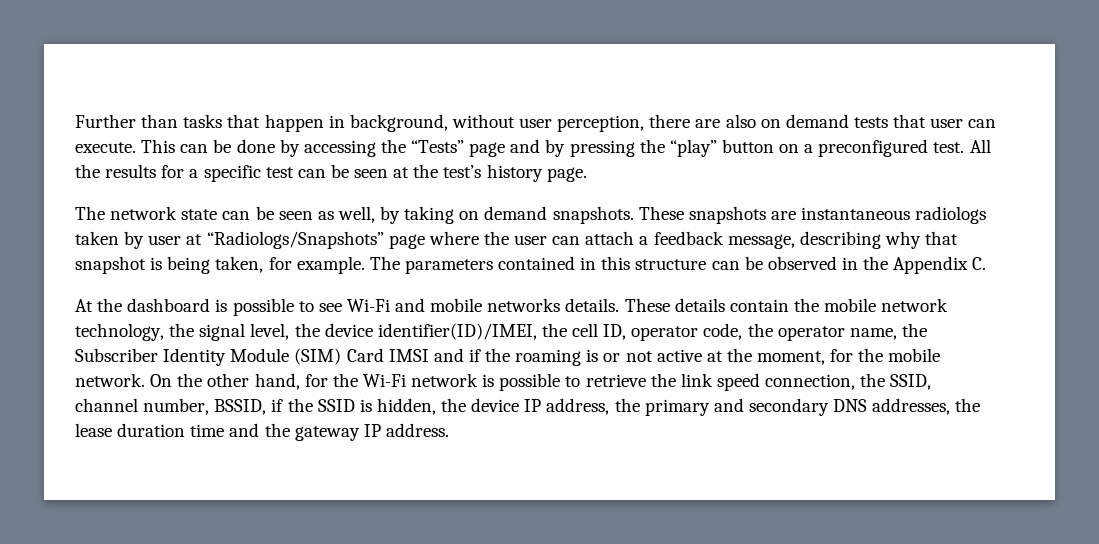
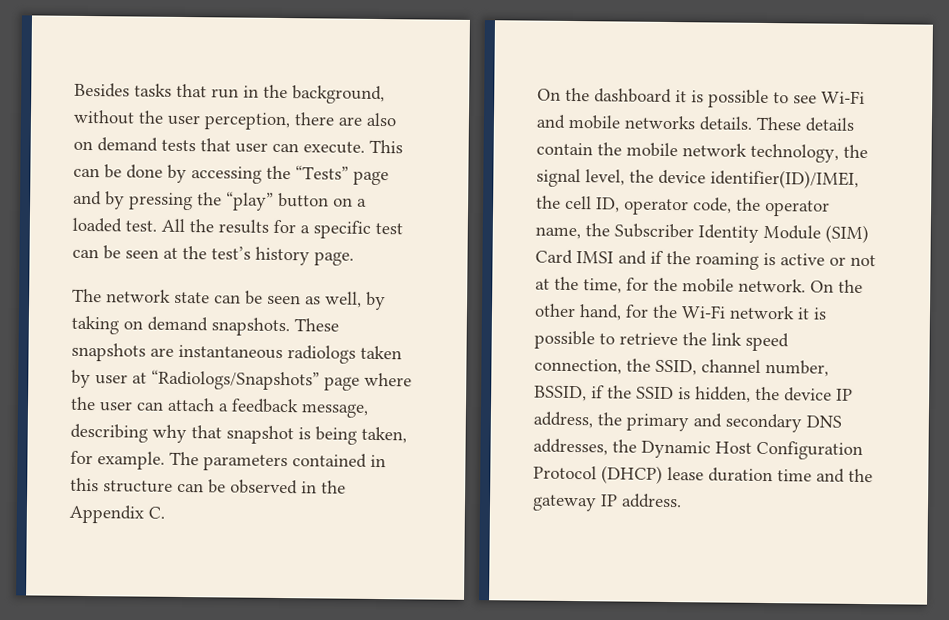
- Further than tasks that happen in background, without user perception, there are also on demand tests that user can execute.
+ Besides tasks that run in the background, without the user perception, there are also on demand tests that user can execute.
- This can be done by accessing the “Tests” page and by pressing the “play” button on a preconfigured test.
+ This can be done by accessing the “Tests” page and by pressing the “play” button on a loaded test.
- At the dashboard is possible to see Wi-Fi and mobile networks details.
+ On the dashboard it is possible to see Wi-Fi and mobile networks details.
- These details contain the mobile network technology, the signal level, the device identifier(ID)/IMEI, the cell ID, operator code, the operator name, the Subscriber Identity Module (SIM) Card IMSI and if the roaming is or not active at the moment, for the mobile network.
+ These details contain the mobile network technology, the signal level, the device identifier(ID)/IMEI, the cell ID, operator code, the operator name, the Subscriber Identity Module (SIM) Card IMSI and if the roaming is active or not at the time, for the mobile network.
- On the other hand, for the Wi-Fi network is possible to retrieve the link speed connection, the SSID, channel number, BSSID, if the SSID is hidden, the device IP address, the primary and secondary DNS addresses, the lease duration time and the gateway IP address.
+ On the other hand, for the Wi-Fi network it is possible to retrieve the link speed connection, the SSID, channel number, BSSID, if the SSID is hidden, the device IP address, the primary and secondary DNS addresses, the Dynamic Host Configuration Protocol (DHCP) lease duration time and the gateway IP address.

